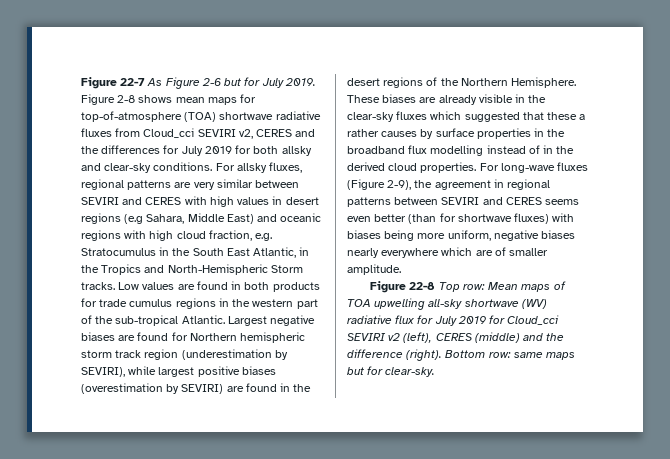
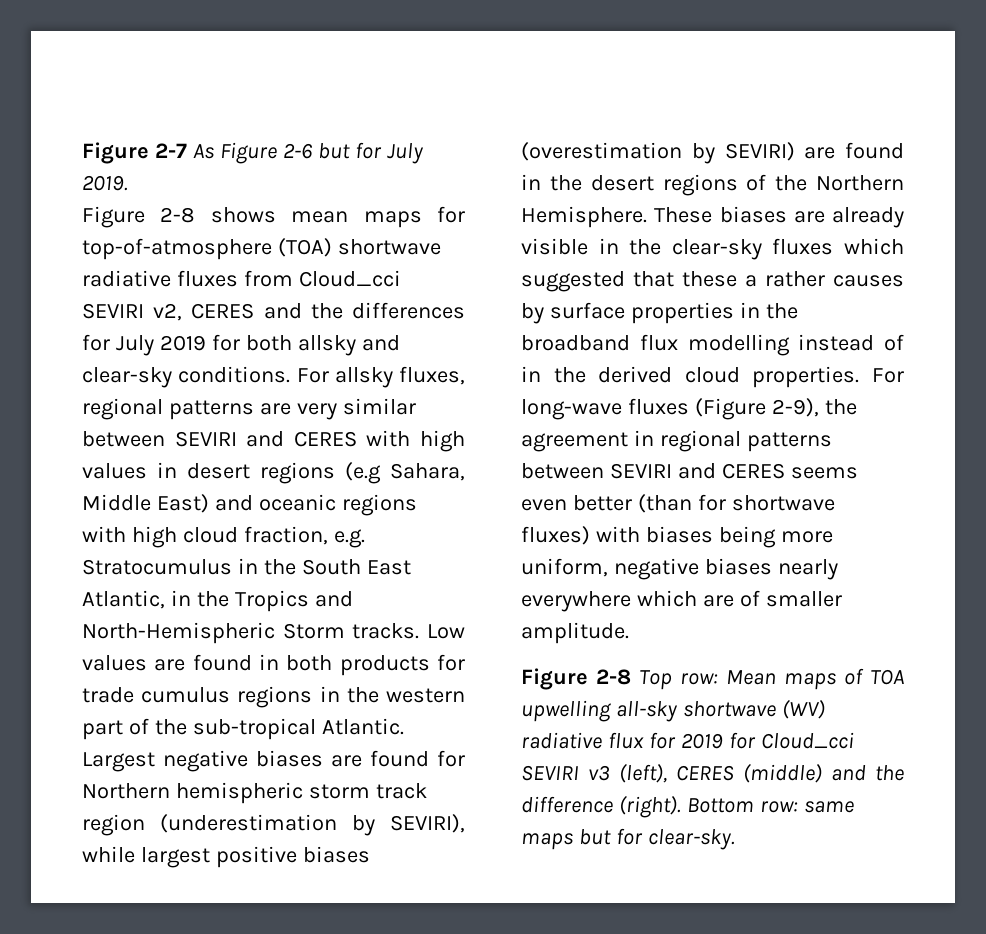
- Figure 22-7 As Figure 2-6 but for July 2019.
+ Figure 2-7 As Figure 2-6 but for July 2019.
- Figure 22-8 Top row: Mean maps of TOA upwelling all-sky shortwave (WV) radiative flux for July 2019 for Cloud_cci SEVIRI v2 (left), CERES (middle) and the difference (right).
+ Figure 2-8 Top row: Mean maps of TOA upwelling all-sky shortwave (WV) radiative flux for 2019 for Cloud_cci SEVIRI v3 (left), CERES (middle) and the difference (right).

